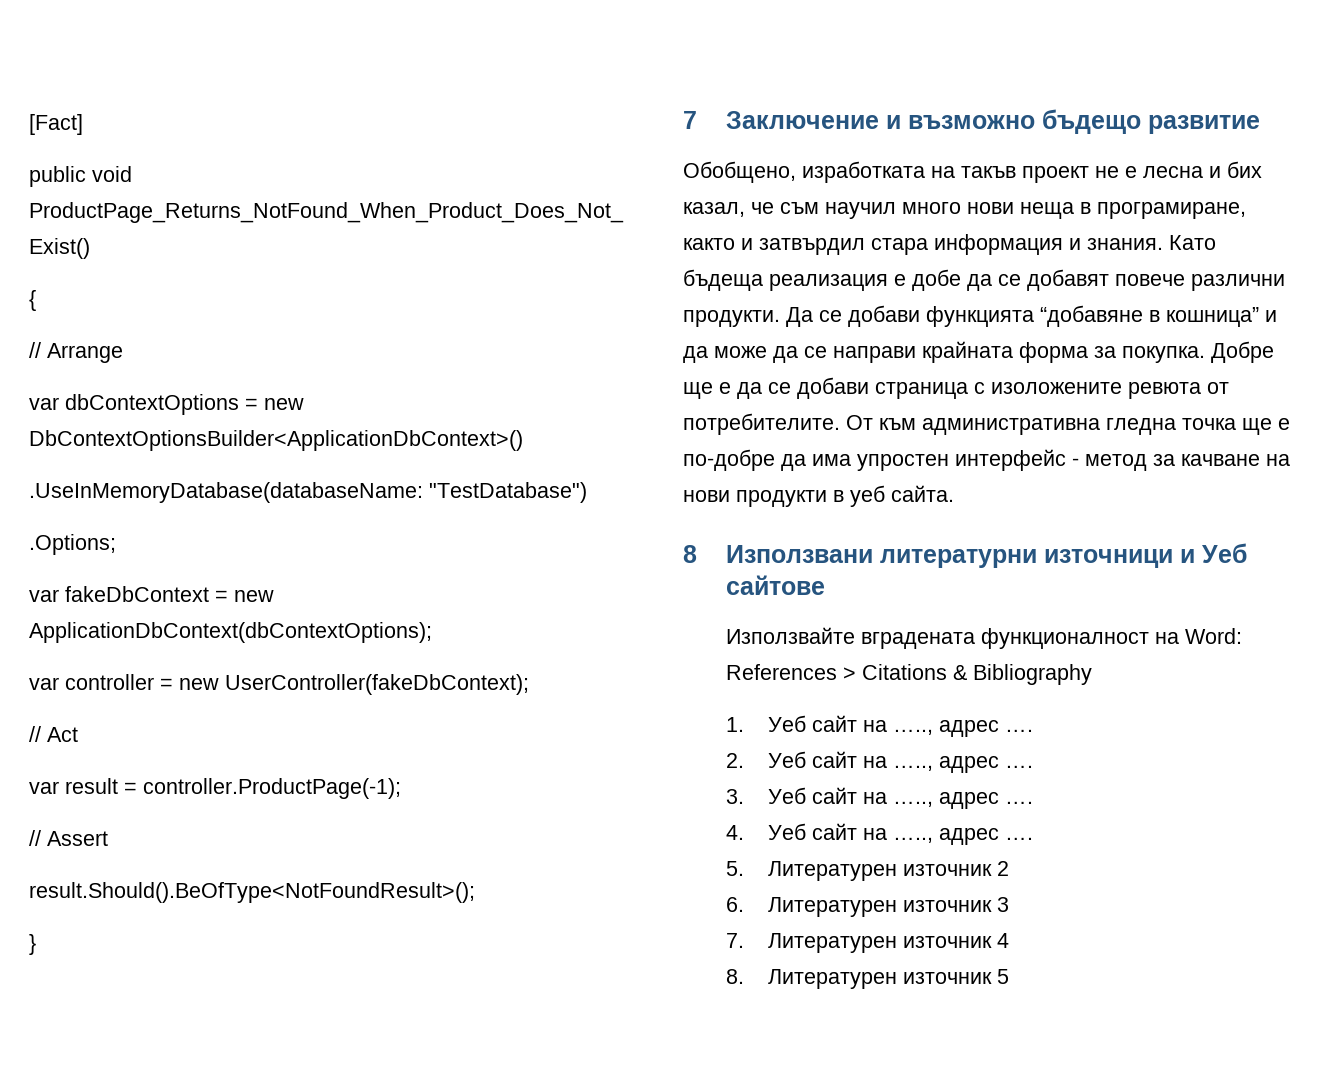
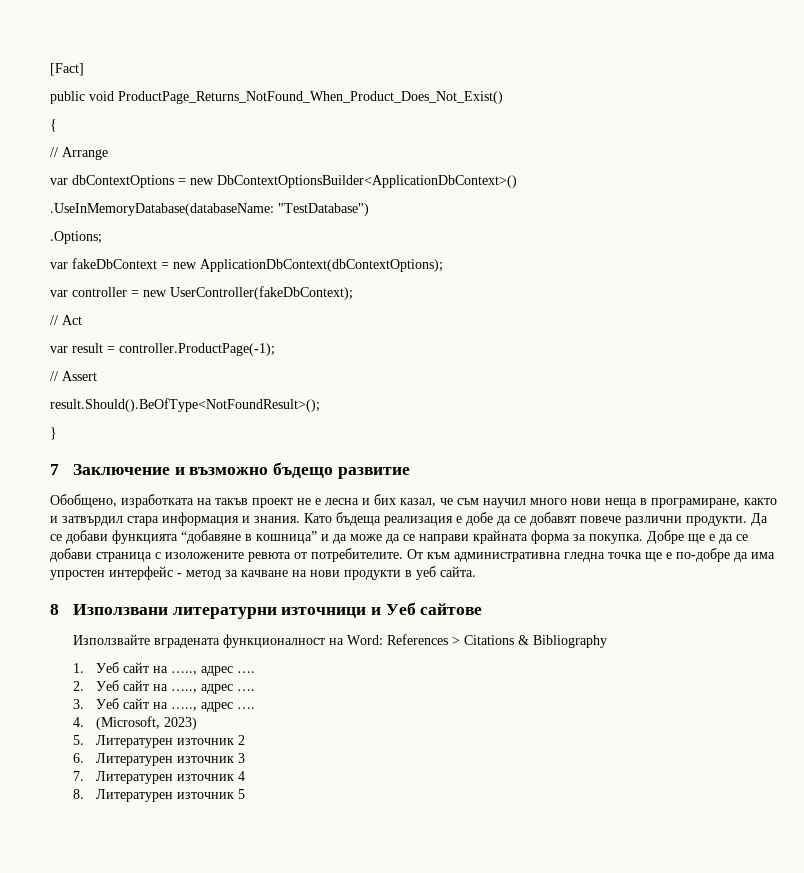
- 4. Уеб сайт на ….., адрес ….
+ 4. (Microsoft, 2023)

